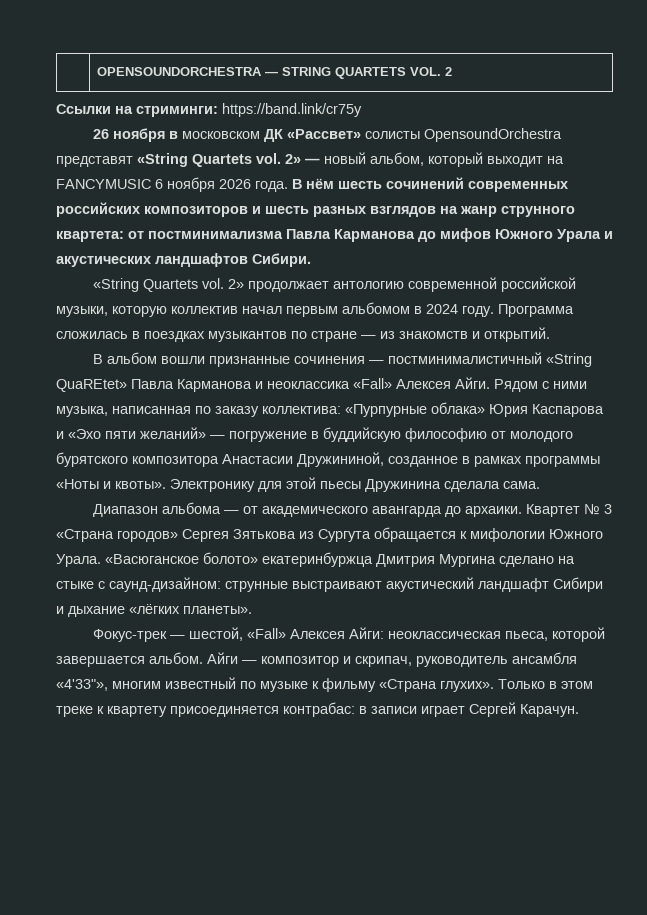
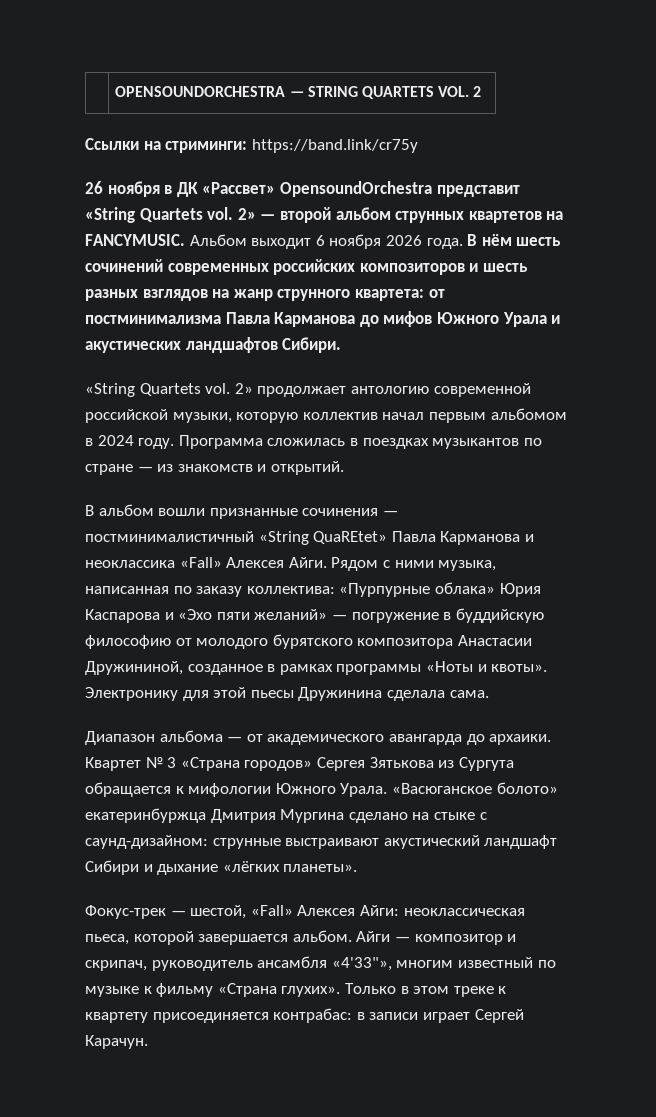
- 26 ноября в московском ДК «Рассвет» солисты OpensoundOrchestra представят «String Quartets vol. 2» — новый альбом, который выходит на FANCYMUSIC 6 ноября 2026 года.
+ 26 ноября в ДК «Рассвет» OpensoundOrchestra представит «String Quartets vol. 2» — второй альбом струнных квартетов на FANCYMUSIC. Альбом выходит 6 ноября 2026 года.

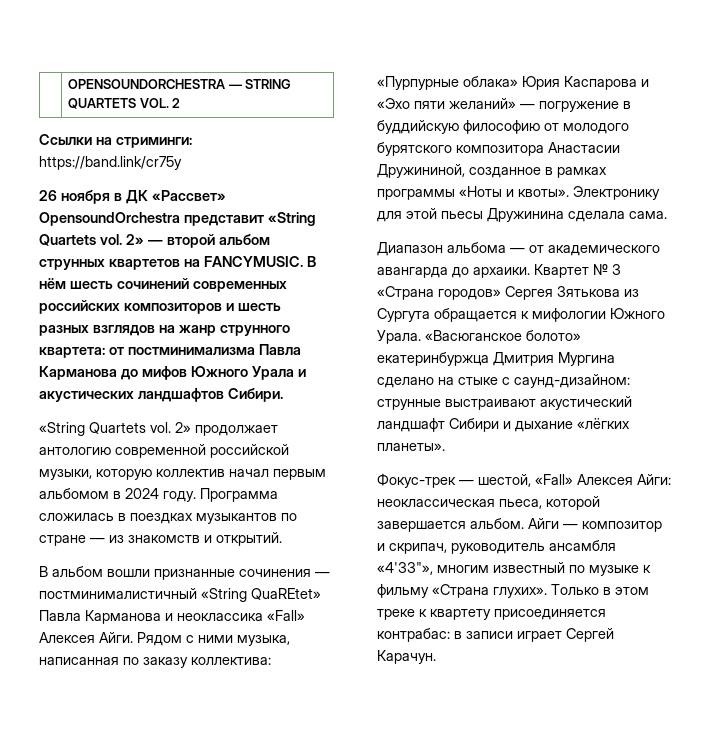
- Альбом выходит 6 ноября 2026 года.

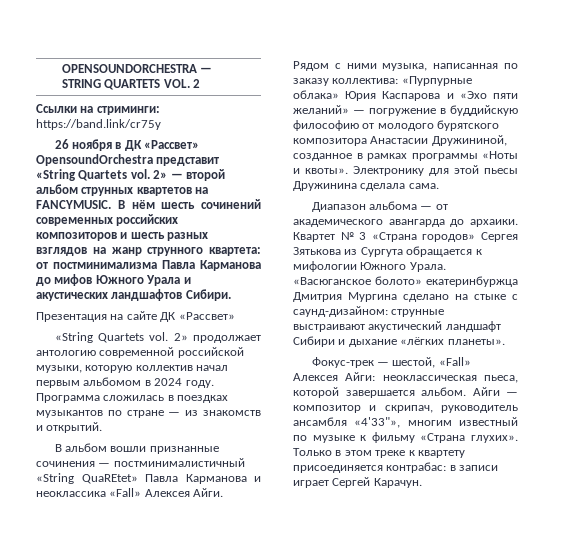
+ Презентация на сайте ДК «Рассвет»

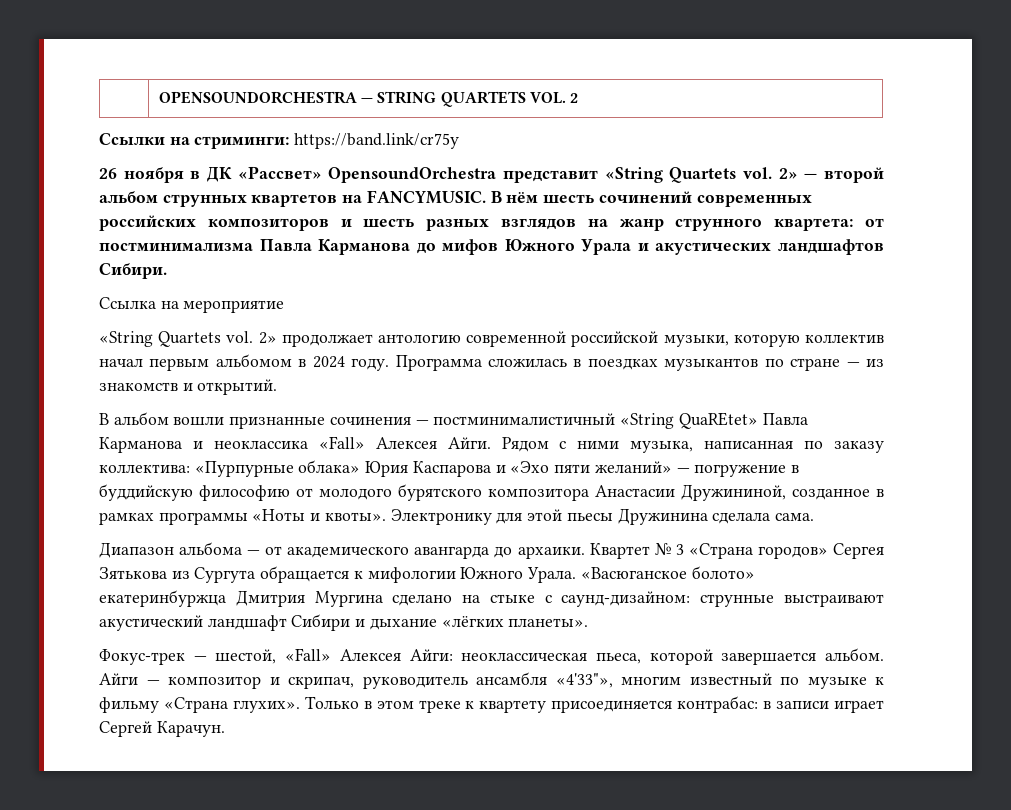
- Презентация на сайте ДК «Рассвет»
+ Ссылка на мероприятие

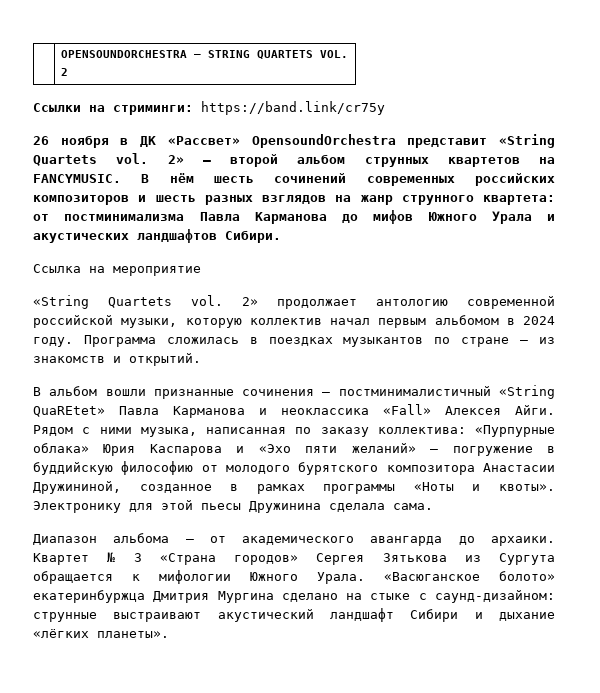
- | OPENSOUNDORCHESTRA — STRING QUARTETS VOL. 2
+ | OPENSOUNDORCHESTRA – STRING QUARTETS VOL. 2
- 26 ноября в ДК «Рассвет» OpensoundOrchestra представит «String Quartets vol. 2» — второй альбом струнных квартетов на FANCYMUSIC.
+ 26 ноября в ДК «Рассвет» OpensoundOrchestra представит «String Quartets vol. 2» – второй альбом струнных квартетов на FANCYMUSIC.
- Программа сложилась в поездках музыкантов по стране — из знакомств и открытий.
+ Программа сложилась в поездках музыкантов по стране – из знакомств и открытий.
- В альбом вошли признанные сочинения — постминималистичный «String QuaREtet» Павла Карманова и неоклассика «Fall» Алексея Айги.
+ В альбом вошли признанные сочинения – постминималистичный «String QuaREtet» Павла Карманова и неоклассика «Fall» Алексея Айги.
- Рядом с ними музыка, написанная по заказу коллектива: «Пурпурные облака» Юрия Каспарова и «Эхо пяти желаний» — погружение в буддийскую философию от молодого бурятского композитора Анастасии Дружининой, созданное в рамках программы «Ноты и квоты».
+ Рядом с ними музыка, написанная по заказу коллектива: «Пурпурные облака» Юрия Каспарова и «Эхо пяти желаний» – погружение в буддийскую философию от молодого бурятского композитора Анастасии Дружининой, созданное в рамках программы «Ноты и квоты».
- Диапазон альбома — от академического авангарда до архаики.
+ Диапазон альбома – от академического авангарда до архаики.
- Фокус-трек — шестой, «Fall» Алексея Айги: неоклассическая пьеса, которой завершается альбом. Айги — композитор и скрипач, руководитель ансамбля «4'33"», многим известный по музыке к фильму «Страна глухих». Только в этом треке к квартету присоединяется контрабас: в записи играет Сергей Карачун.

